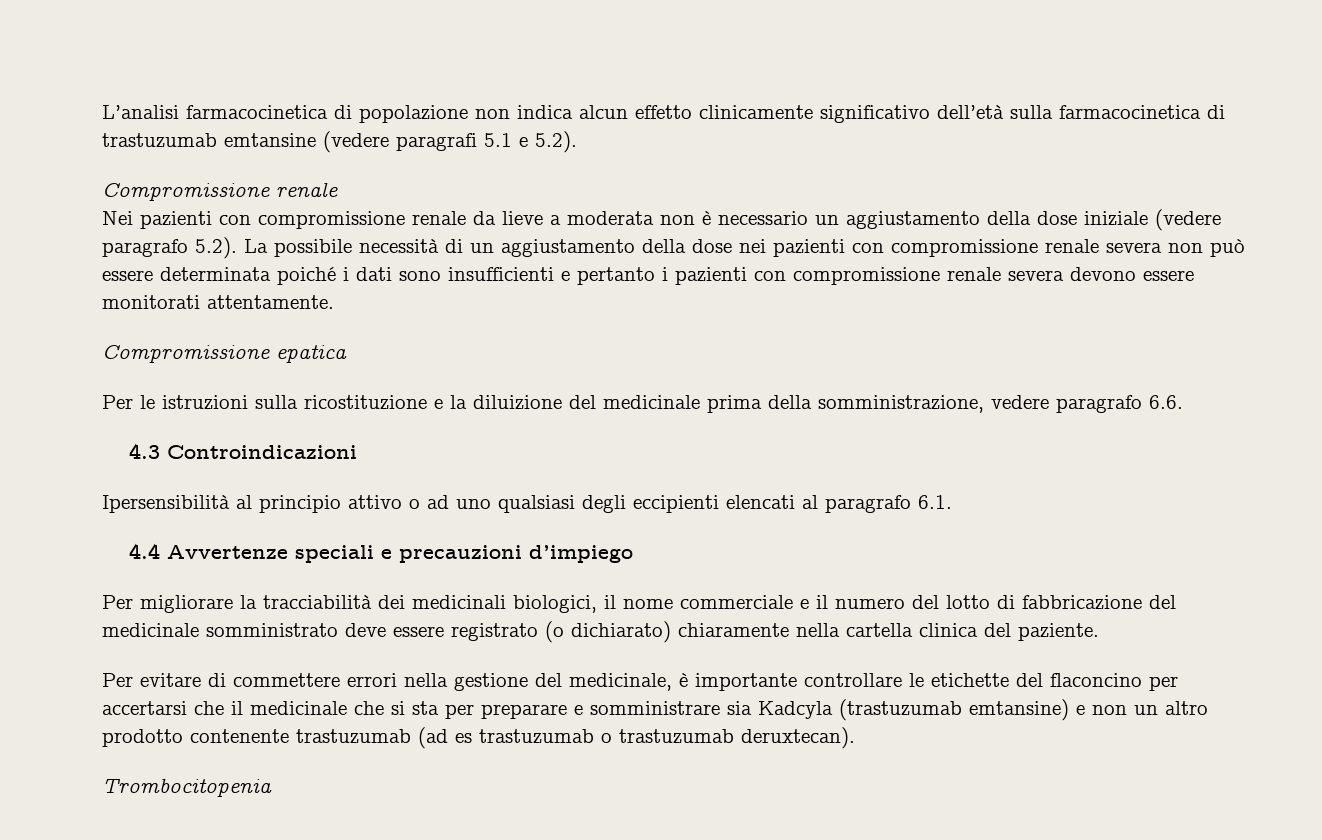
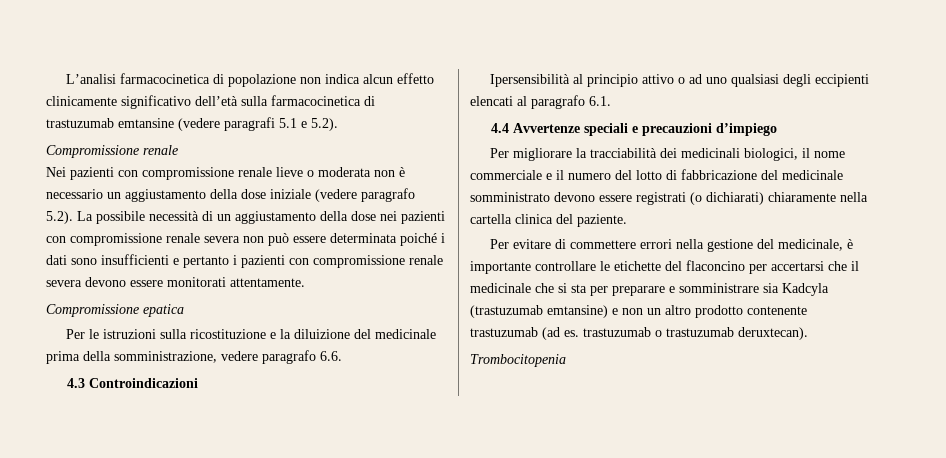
- Nei pazienti con compromissione renale da lieve a moderata non è necessario un aggiustamento della dose iniziale (vedere paragrafo 5.2). La possibile necessità di un aggiustamento della dose nei pazienti con compromissione renale severa non può essere determinata poiché i dati sono insufficienti e pertanto i pazienti con compromissione renale severa devono essere monitorati attentamente.
+ Nei pazienti con compromissione renale lieve o moderata non è necessario un aggiustamento della dose iniziale (vedere paragrafo 5.2). La possibile necessità di un aggiustamento della dose nei pazienti con compromissione renale severa non può essere determinata poiché i dati sono insufficienti e pertanto i pazienti con compromissione renale severa devono essere monitorati attentamente.
- Per migliorare la tracciabilità dei medicinali biologici, il nome commerciale e il numero del lotto di fabbricazione del medicinale somministrato deve essere registrato (o dichiarato) chiaramente nella cartella clinica del paziente.
+ Per migliorare la tracciabilità dei medicinali biologici, il nome commerciale e il numero del lotto di fabbricazione del medicinale somministrato devono essere registrati (o dichiarati) chiaramente nella cartella clinica del paziente.
- Per evitare di commettere errori nella gestione del medicinale, è importante controllare le etichette del flaconcino per accertarsi che il medicinale che si sta per preparare e somministrare sia Kadcyla (trastuzumab emtansine) e non un altro prodotto contenente trastuzumab (ad es trastuzumab o trastuzumab deruxtecan).
+ Per evitare di commettere errori nella gestione del medicinale, è importante controllare le etichette del flaconcino per accertarsi che il medicinale che si sta per preparare e somministrare sia Kadcyla (trastuzumab emtansine) e non un altro prodotto contenente trastuzumab (ad es. trastuzumab o trastuzumab deruxtecan).

